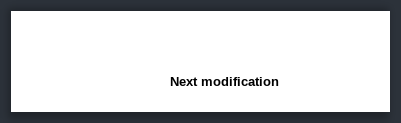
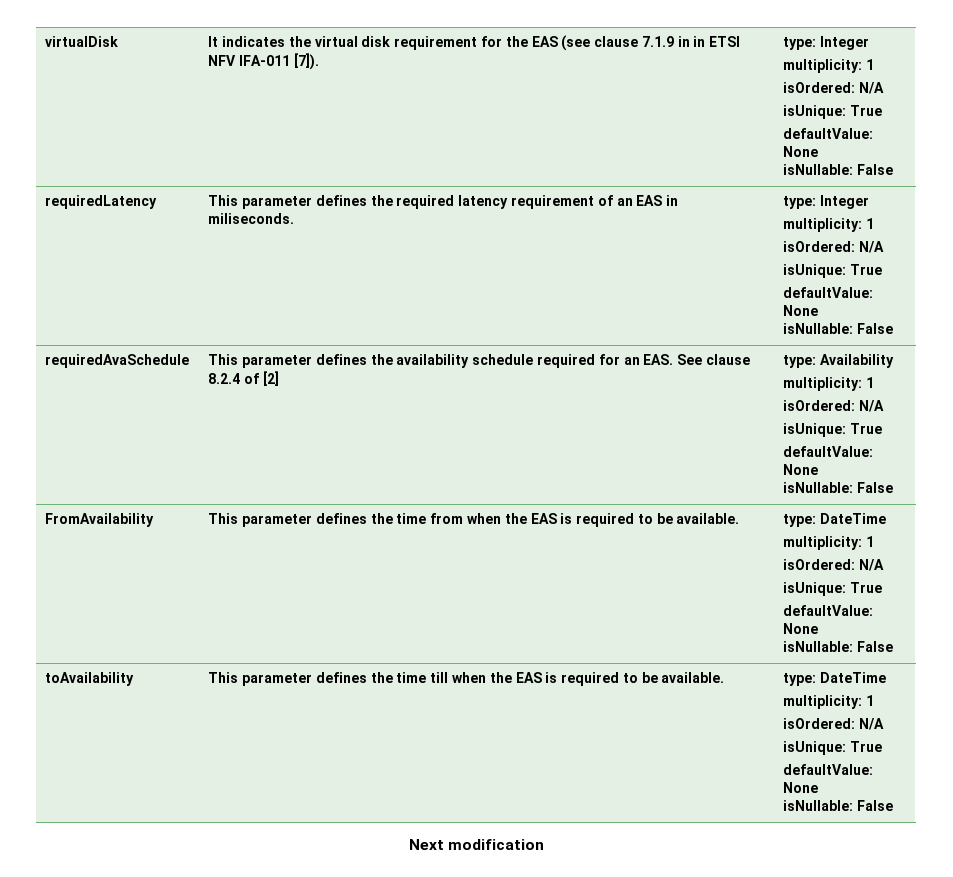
+ virtualDisk | It indicates the virtual disk requirement for the EAS (see clause 7.1.9 in in ETSI NFV IFA-011 [7]). | type: Integer
+ multiplicity: 1
+ isOrdered: N/A
+ isUnique: True
+ defaultValue: None
+ isNullable: False
+ requiredLatency | This parameter defines the required latency requirement of an EAS in miliseconds. | type: Integer
+ multiplicity: 1
+ isOrdered: N/A
+ isUnique: True
+ defaultValue: None
+ isNullable: False
+ requiredAvaSchedule | This parameter defines the availability schedule required for an EAS. See clause 8.2.4 of [2] | type: Availability
+ multiplicity: 1
+ isOrdered: N/A
+ isUnique: True
+ defaultValue: None
+ isNullable: False
+ FromAvailability | This parameter defines the time from when the EAS is required to be available. | type: DateTime
+ multiplicity: 1
+ isOrdered: N/A
+ isUnique: True
+ defaultValue: None
+ isNullable: False
+ toAvailability | This parameter defines the time till when the EAS is required to be available. | type: DateTime
+ multiplicity: 1
+ isOrdered: N/A
+ isUnique: True
+ defaultValue: None
+ isNullable: False

